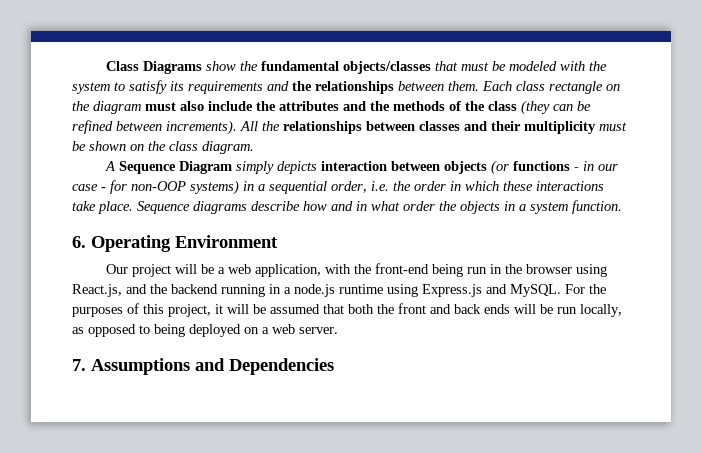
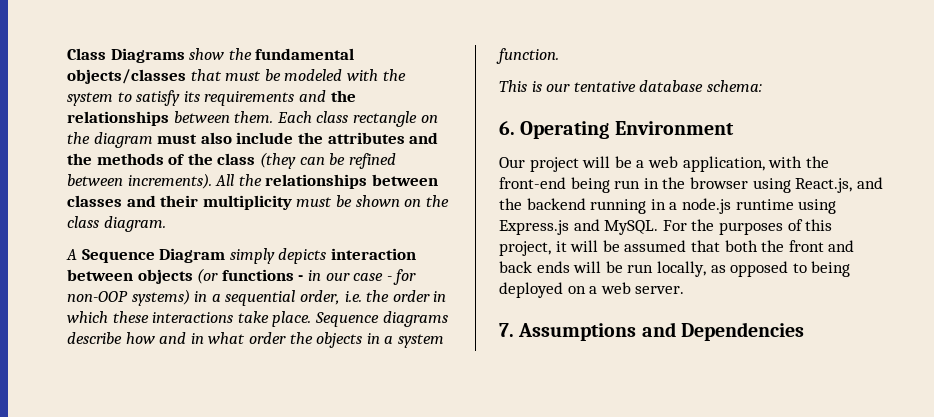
+ This is our tentative database schema:

